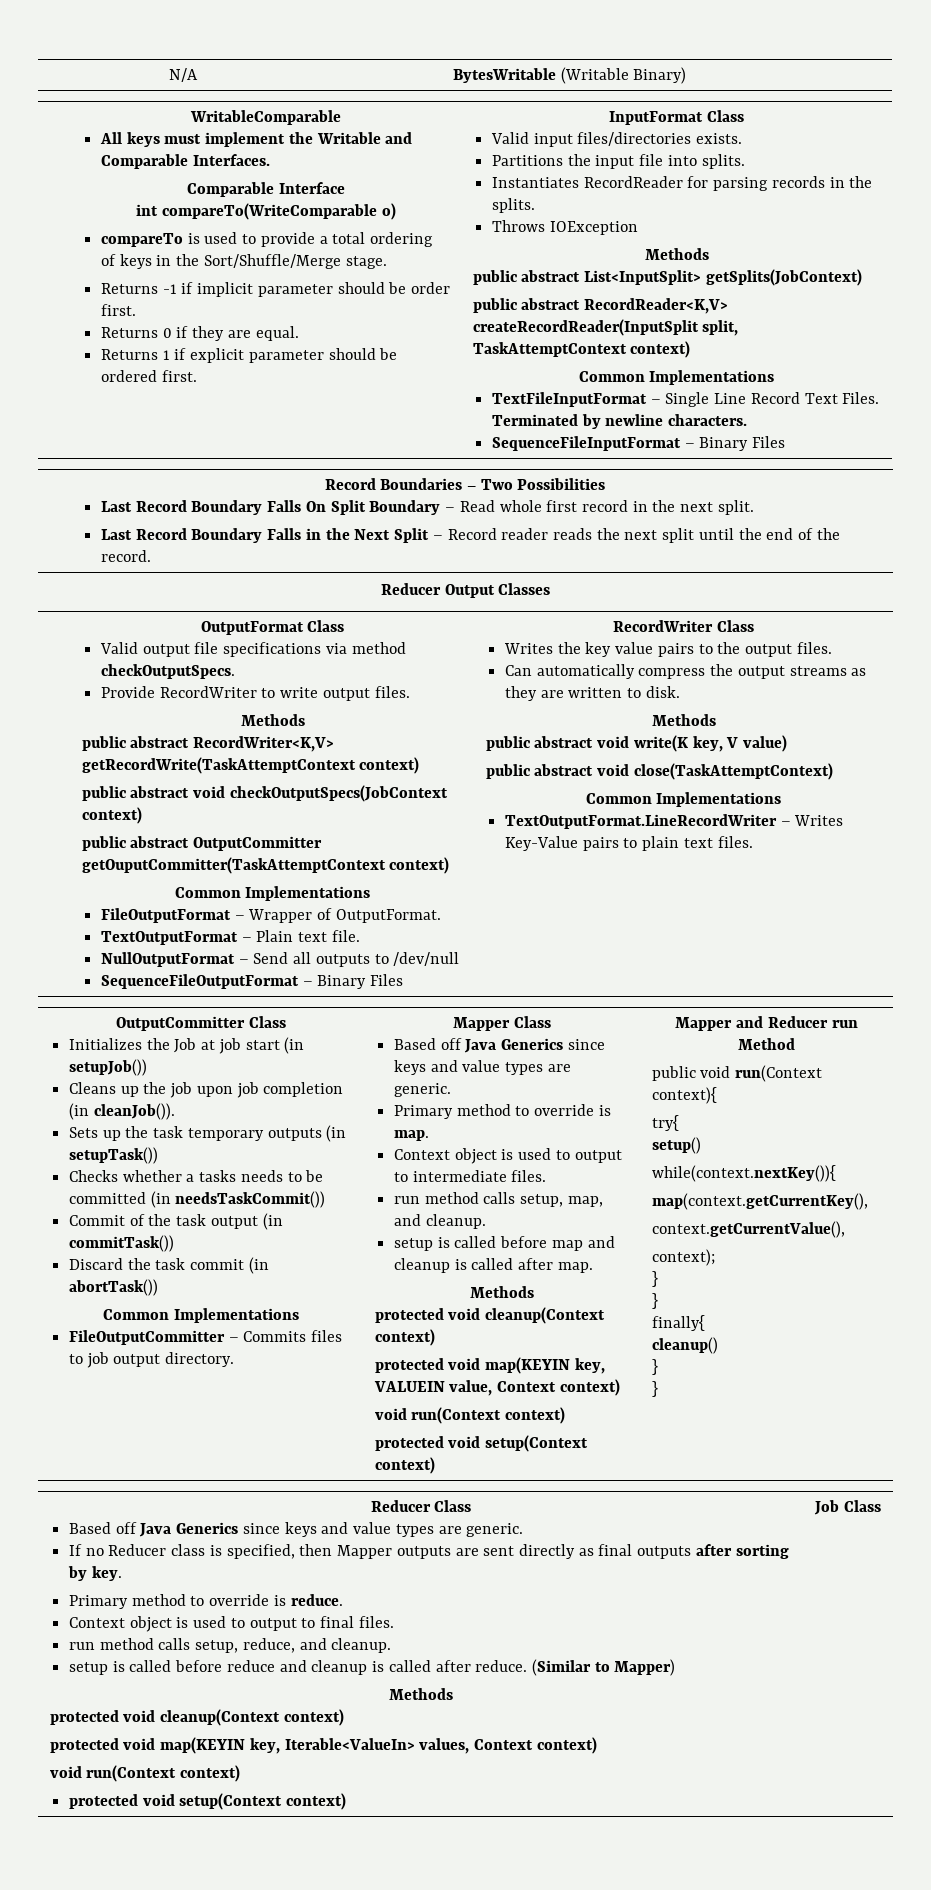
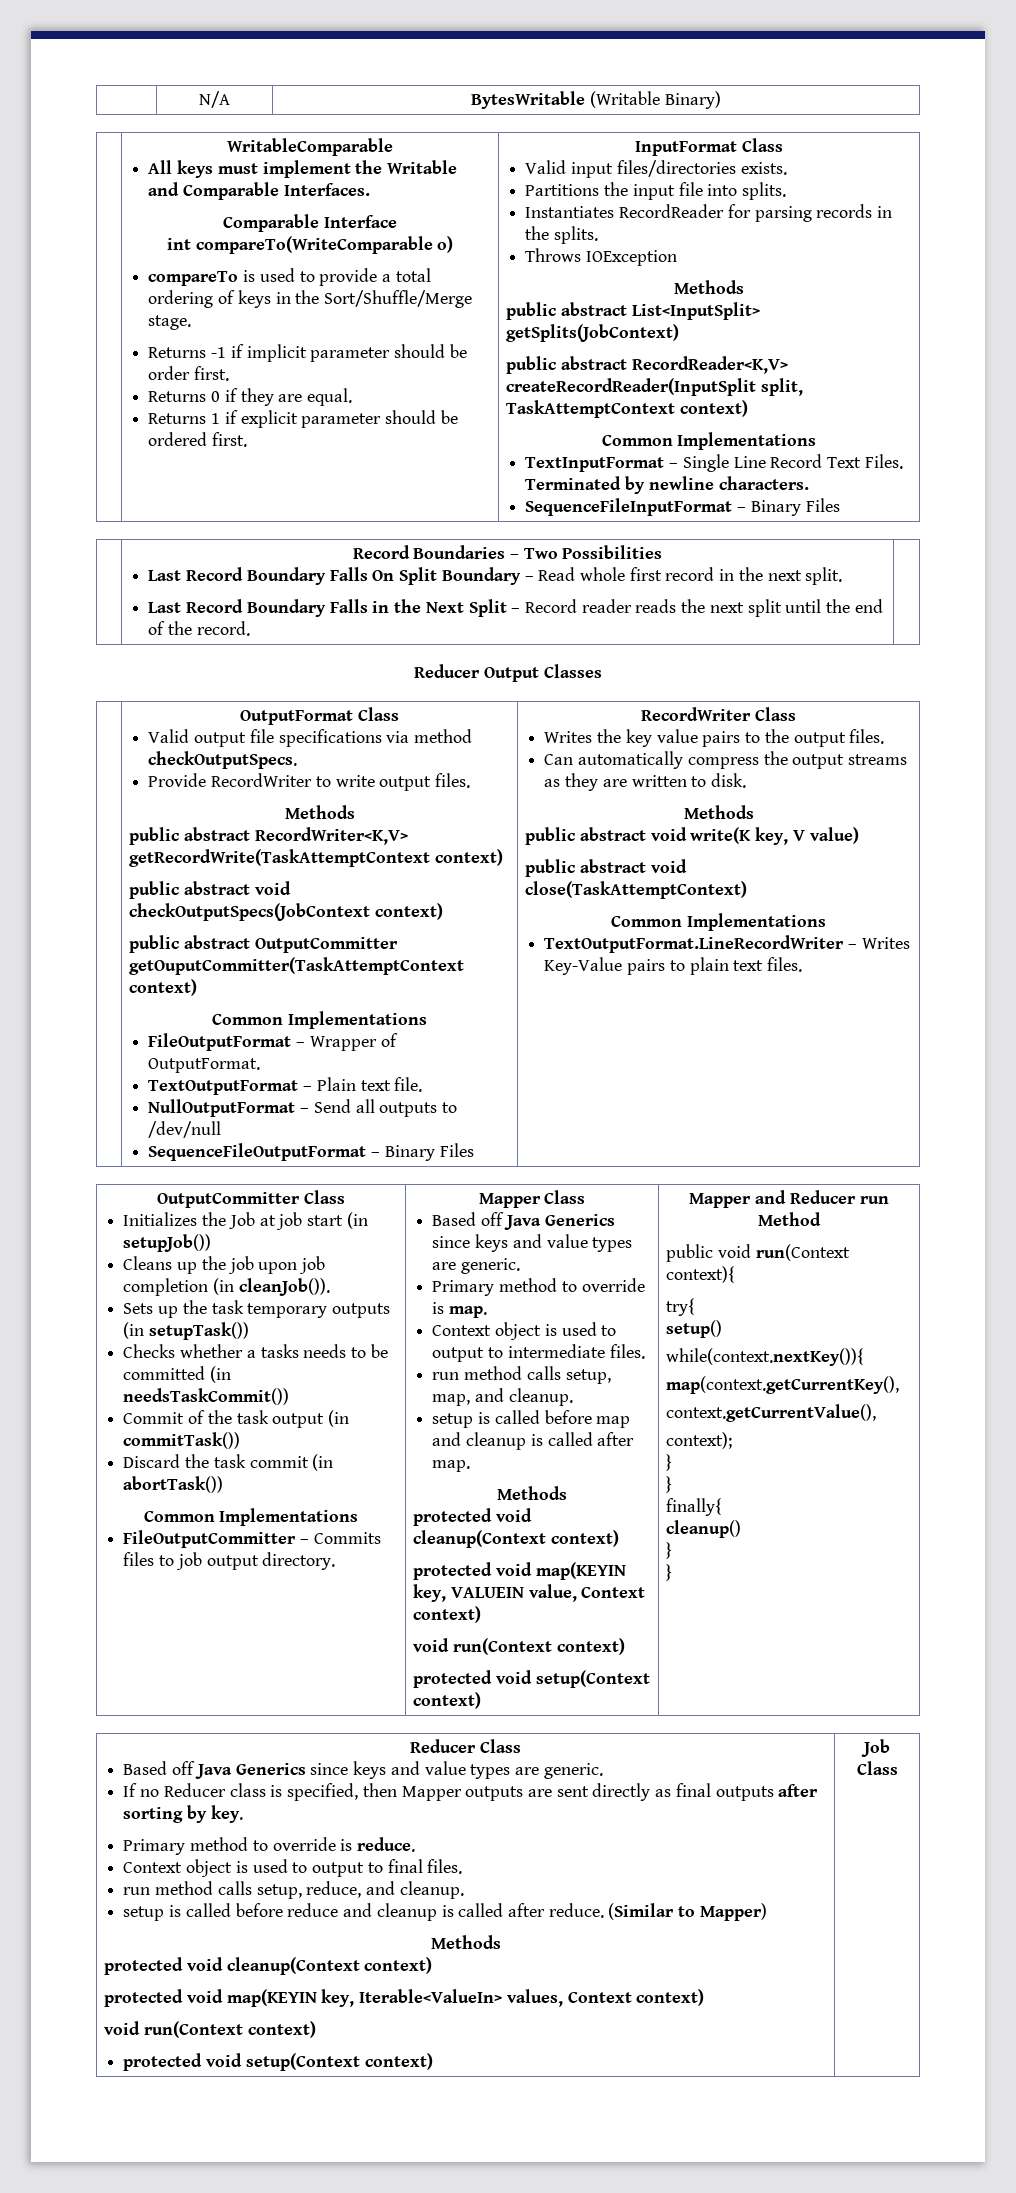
- TextFileInputFormat – Single Line Record Text Files.
+ TextInputFormat – Single Line Record Text Files.

